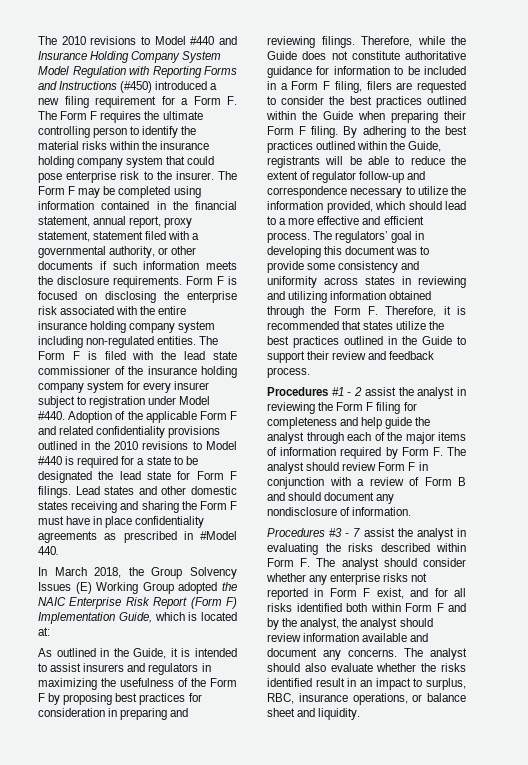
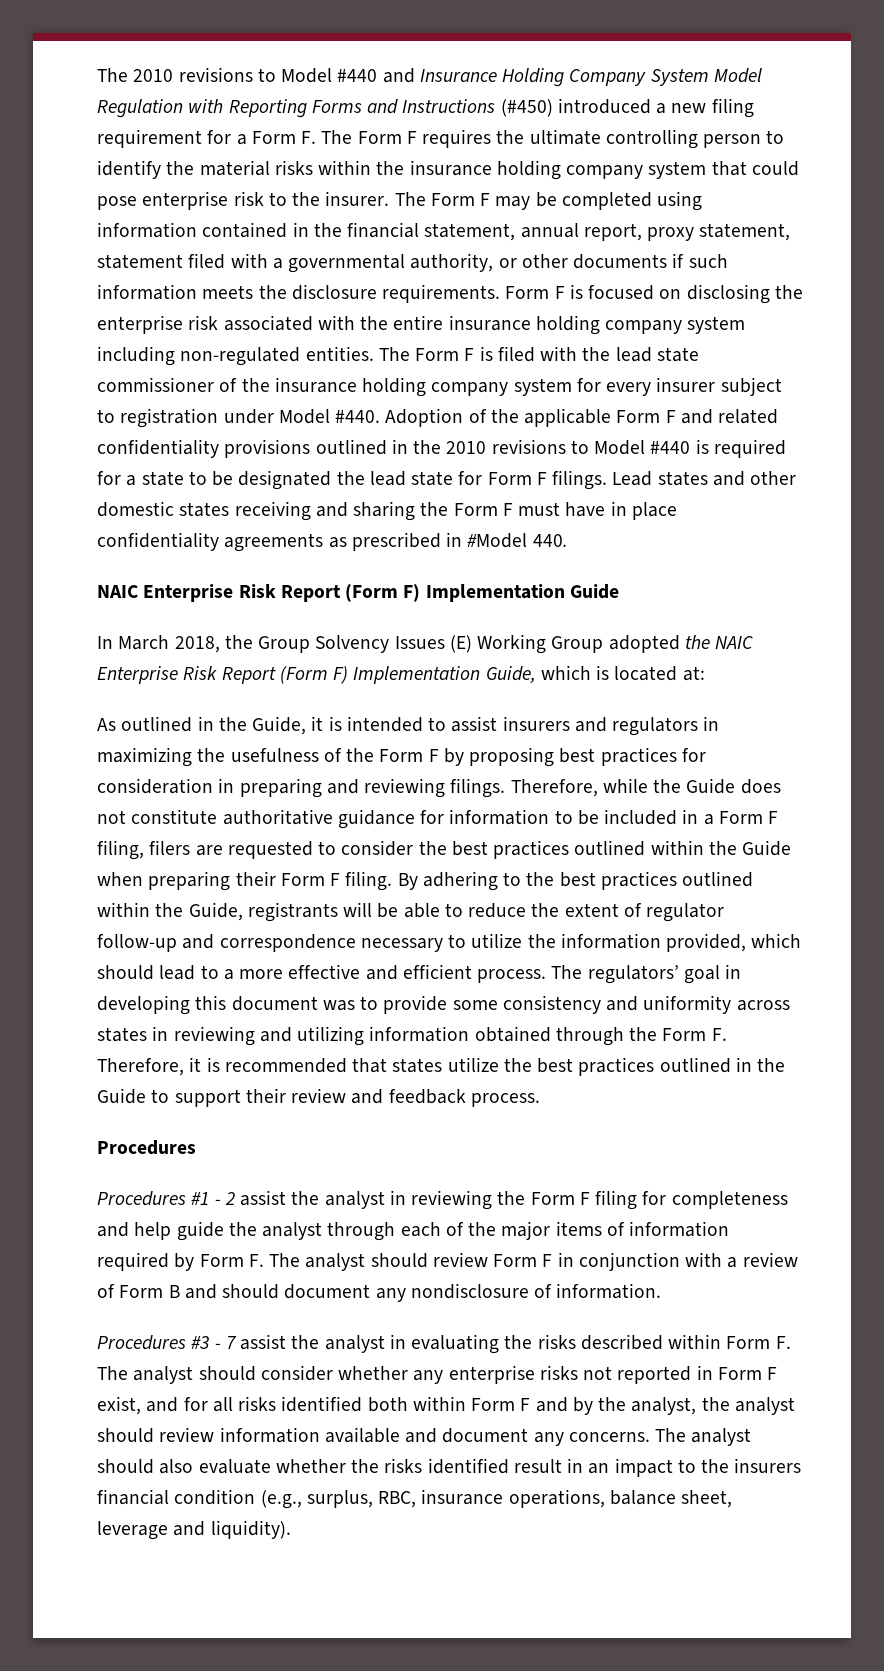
+ NAIC Enterprise Risk Report (Form F) Implementation Guide
  The regulators’ goal in developing this document was to provide some consistency and uniformity across states in reviewing and utilizing information obtained through the Form F. Therefore, it is recommended that states utilize the best practices outlined in the Guide to support their review and feedback process.
+ Procedures
- The analyst should also evaluate whether the risks identified result in an impact to surplus, RBC, insurance operations, or balance sheet and liquidity.
+ The analyst should also evaluate whether the risks identified result in an impact to the insurers financial condition (e.g., surplus, RBC, insurance operations, balance sheet, leverage and liquidity).

